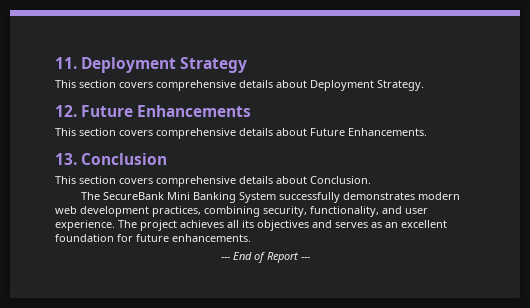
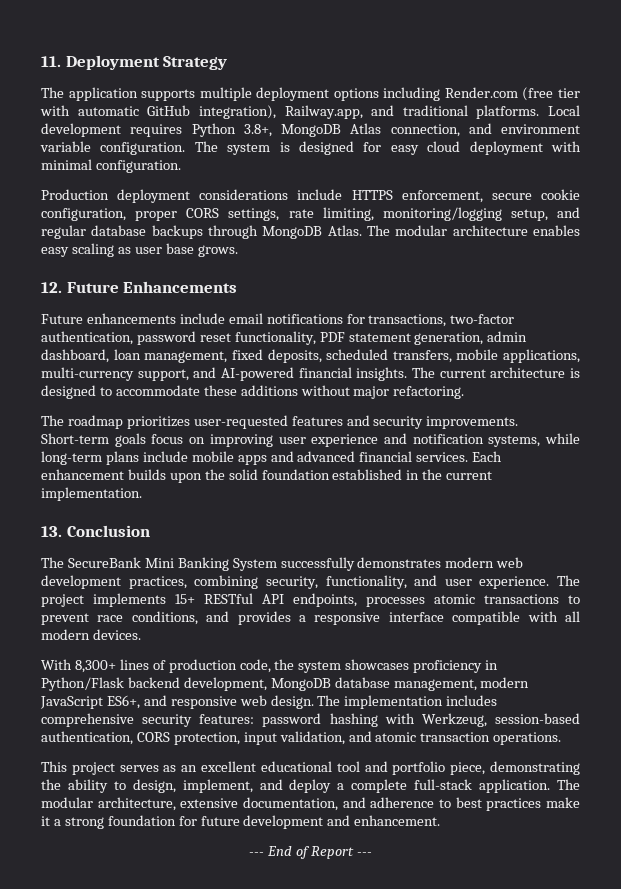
- This section covers comprehensive details about Deployment Strategy.
+ The application supports multiple deployment options including Render.com (free tier with automatic GitHub integration), Railway.app, and traditional platforms. Local development requires Python 3.8+, MongoDB Atlas connection, and environment variable configuration. The system is designed for easy cloud deployment with minimal configuration.
+ Production deployment considerations include HTTPS enforcement, secure cookie configuration, proper CORS settings, rate limiting, monitoring/logging setup, and regular database backups through MongoDB Atlas. The modular architecture enables easy scaling as user base grows.
  12. Future Enhancements
- This section covers comprehensive details about Future Enhancements.
+ Future enhancements include email notifications for transactions, two-factor authentication, password reset functionality, PDF statement generation, admin dashboard, loan management, fixed deposits, scheduled transfers, mobile applications, multi-currency support, and AI-powered financial insights. The current architecture is designed to accommodate these additions without major refactoring.
+ The roadmap prioritizes user-requested features and security improvements. Short-term goals focus on improving user experience and notification systems, while long-term plans include mobile apps and advanced financial services. Each enhancement builds upon the solid foundation established in the current implementation.
  13. Conclusion
- This section covers comprehensive details about Conclusion.
- The project achieves all its objectives and serves as an excellent foundation for future enhancements.
+ The project implements 15+ RESTful API endpoints, processes atomic transactions to prevent race conditions, and provides a responsive interface compatible with all modern devices.
+ With 8,300+ lines of production code, the system showcases proficiency in Python/Flask backend development, MongoDB database management, modern JavaScript ES6+, and responsive web design. The implementation includes comprehensive security features: password hashing with Werkzeug, session-based authentication, CORS protection, input validation, and atomic transaction operations.
+ This project serves as an excellent educational tool and portfolio piece, demonstrating the ability to design, implement, and deploy a complete full-stack application. The modular architecture, extensive documentation, and adherence to best practices make it a strong foundation for future development and enhancement.

